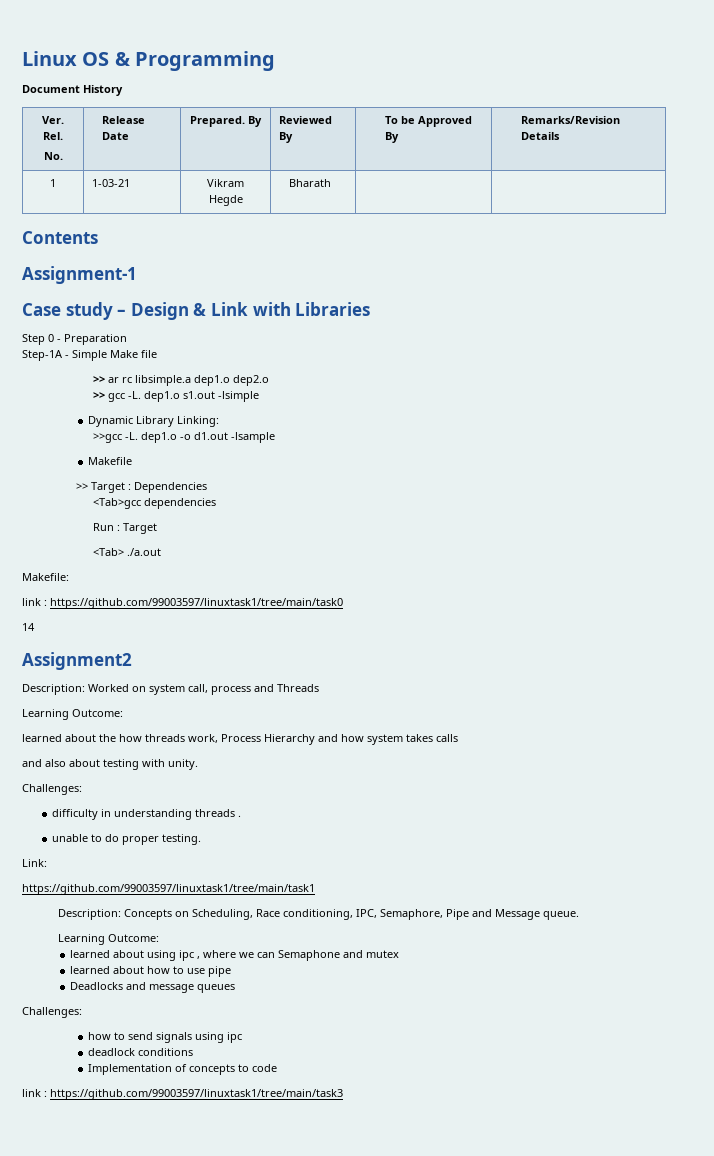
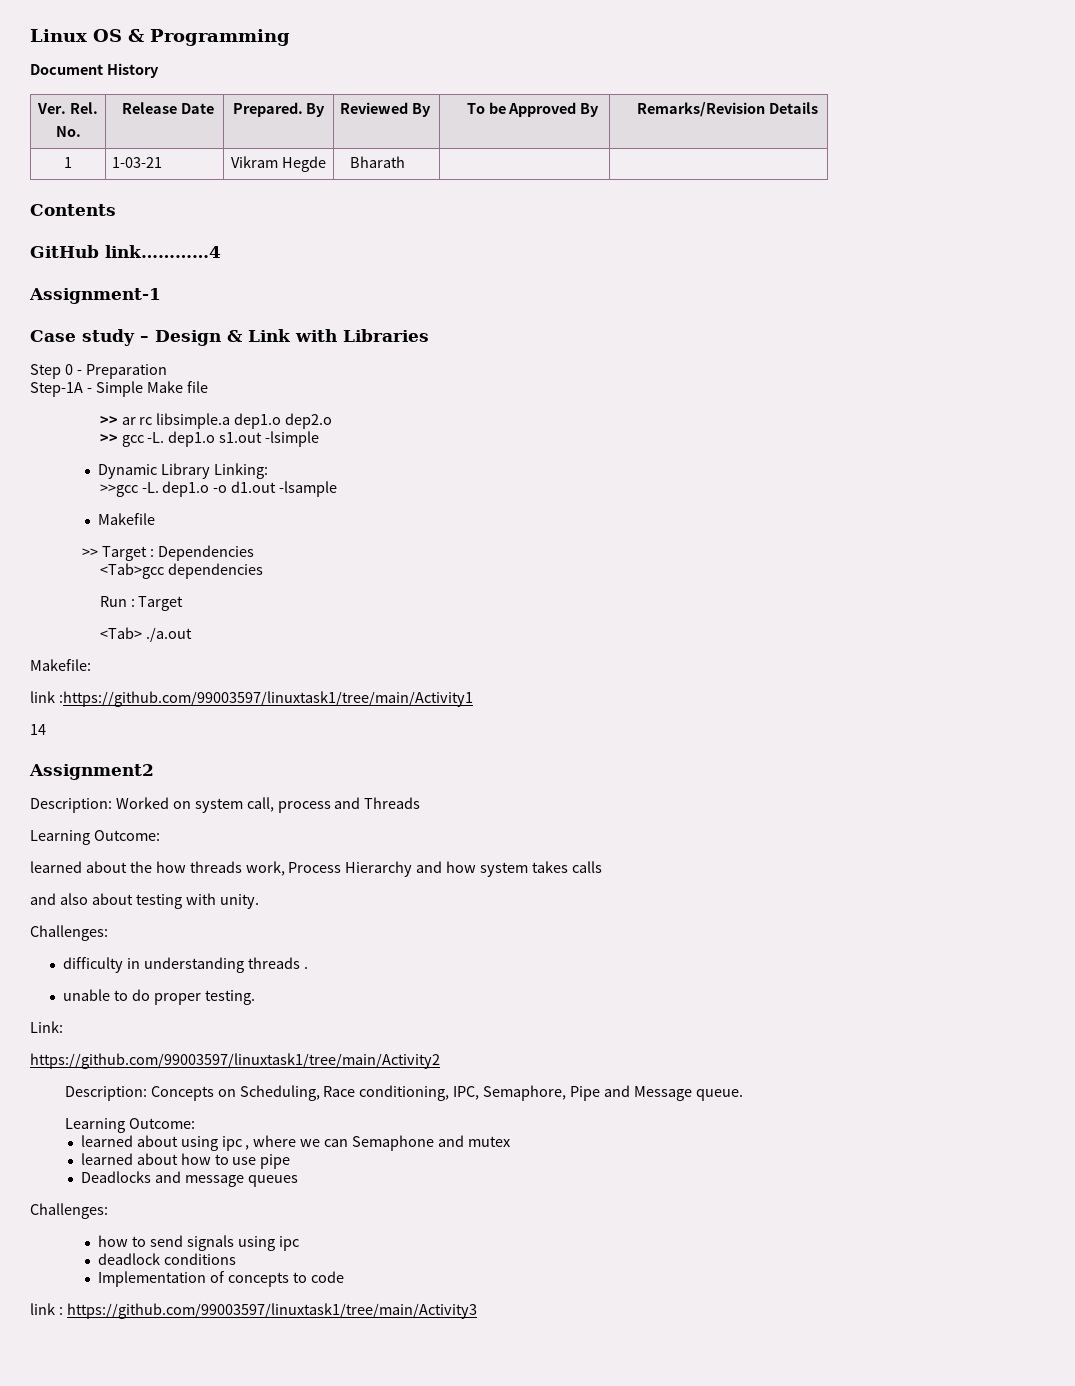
+ GitHub link…………4
- link : https://github.com/99003597/linuxtask1/tree/main/task0
+ link :https://github.com/99003597/linuxtask1/tree/main/Activity1
- https://github.com/99003597/linuxtask1/tree/main/task1
+ https://github.com/99003597/linuxtask1/tree/main/Activity2
- link : https://github.com/99003597/linuxtask1/tree/main/task3
+ link : https://github.com/99003597/linuxtask1/tree/main/Activity3

